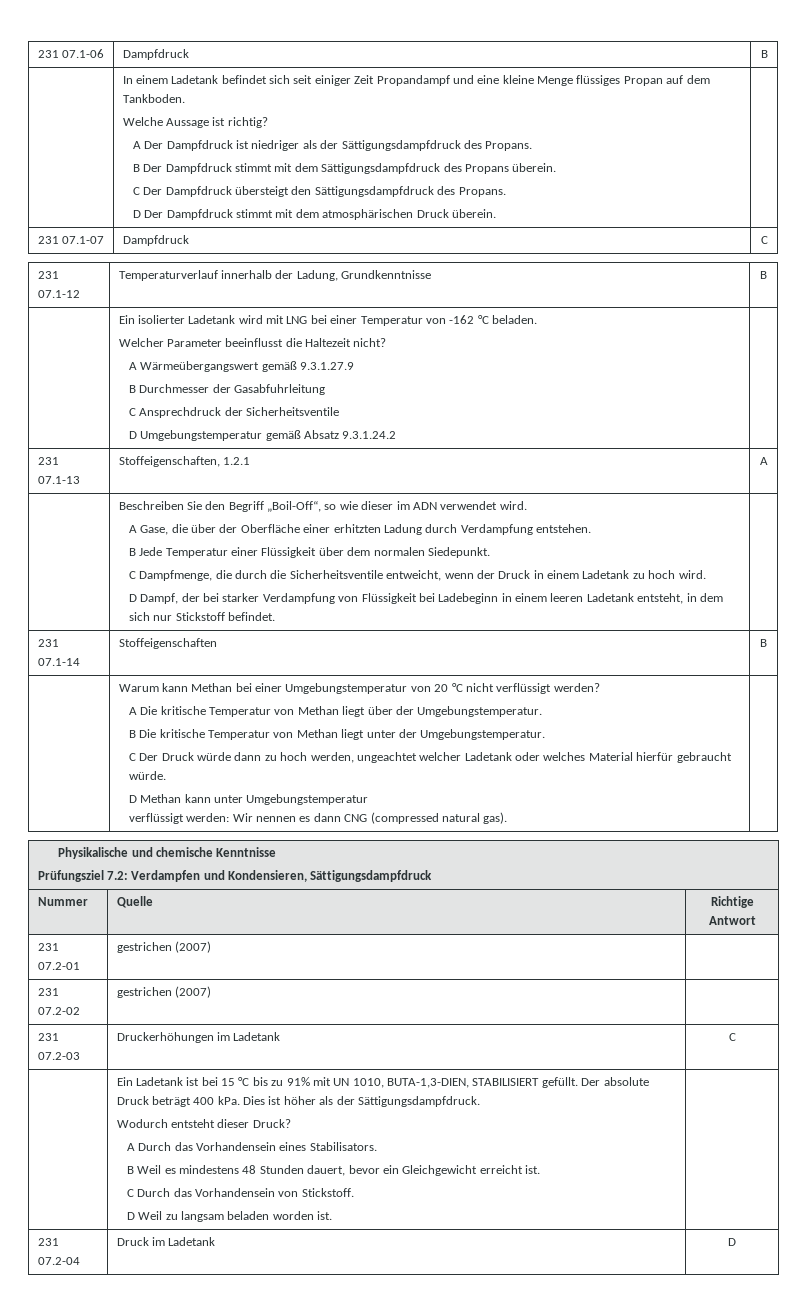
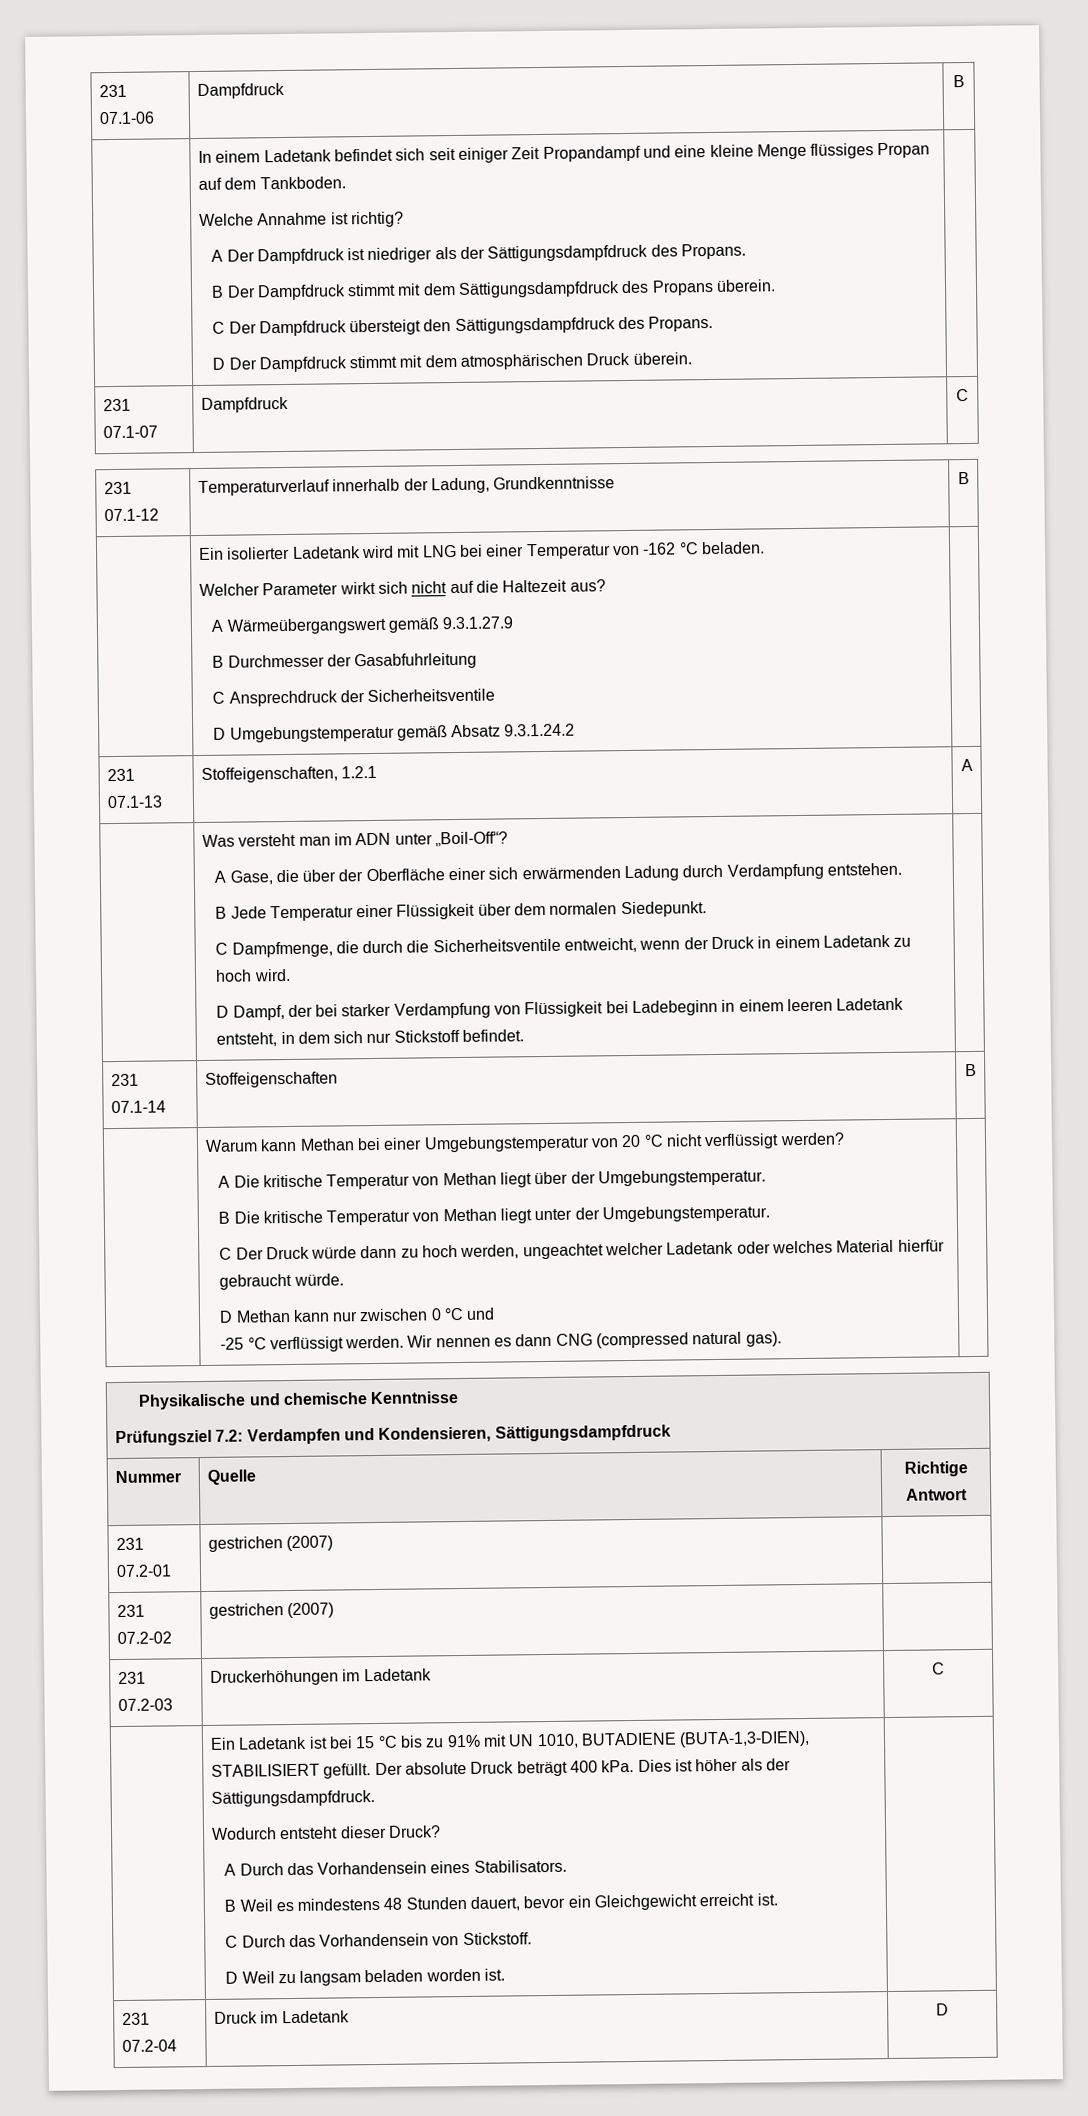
- Welche Aussage ist richtig?
+ Welche Annahme ist richtig?
  | Ein isolierter Ladetank wird mit LNG bei einer Temperatur von -162 °C beladen.
- Welcher Parameter beeinflusst die Haltezeit nicht?
+ Welcher Parameter wirkt sich nicht auf die Haltezeit aus?
- Beschreiben Sie den Begriff „Boil-Off“, so wie dieser im ADN verwendet wird.
+ Was versteht man im ADN unter „Boil-Off“?
- A Gase, die über der Oberfläche einer erhitzten Ladung durch Verdampfung entstehen.
+ A Gase, die über der Oberfläche einer sich erwärmenden Ladung durch Verdampfung entstehen.
- D Methan kann unter Umgebungstemperatur
- verflüssigt werden: Wir nennen es dann CNG (compressed natural gas).
+ D Methan kann nur zwischen 0 °C und
+ -25 °C verflüssigt werden. Wir nennen es dann CNG (compressed natural gas).
- Ein Ladetank ist bei 15 °C bis zu 91% mit UN 1010, BUTA-1,3-DIEN, STABILISIERT gefüllt.
+ Ein Ladetank ist bei 15 °C bis zu 91% mit UN 1010, BUTADIENE (BUTA-1,3-DIEN), STABILISIERT gefüllt.

